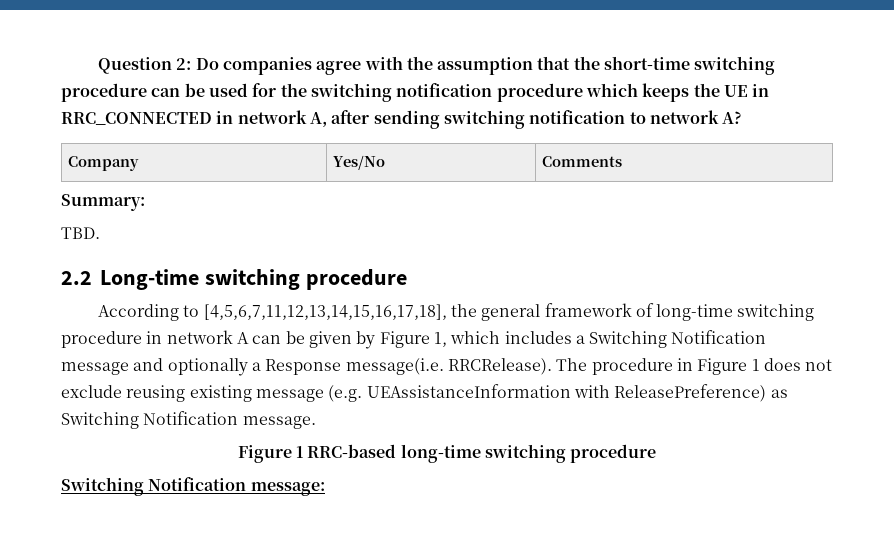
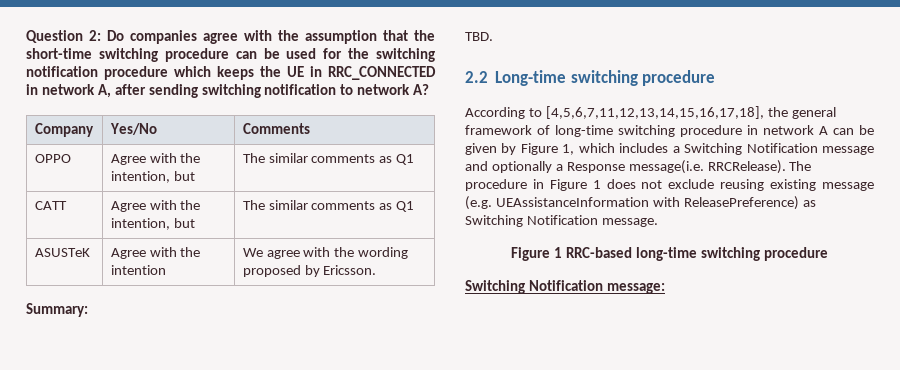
+ OPPO | Agree with the intention, but | The similar comments as Q1
+ CATT | Agree with the intention, but | The similar comments as Q1
+ ASUSTeK | Agree with the intention | We agree with the wording proposed by Ericsson.

